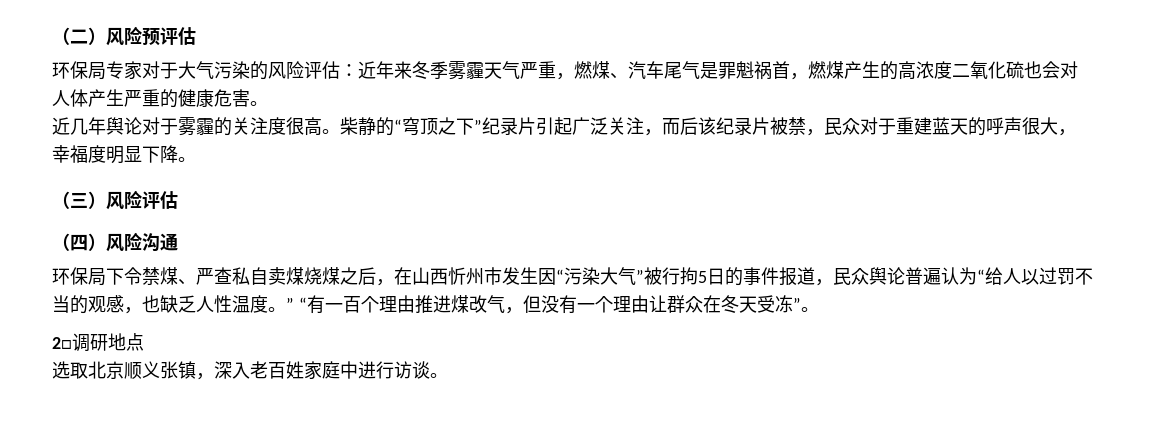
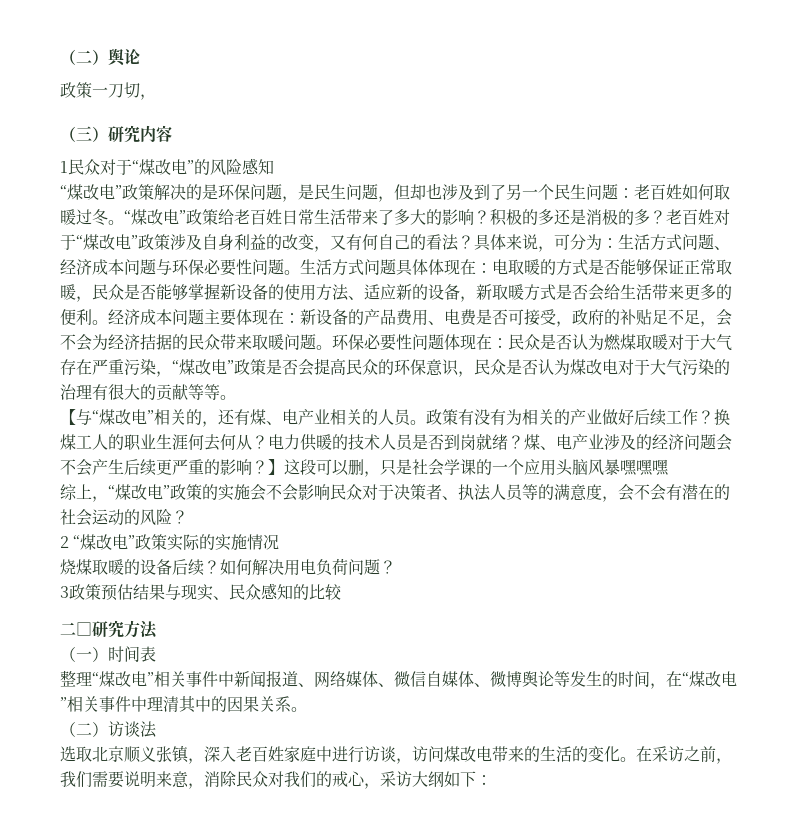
- （二）风险预评估
- 环保局专家对于大气污染的风险评估：近年来冬季雾霾天气严重，燃煤、汽车尾气是罪魁祸首，燃煤产生的高浓度二氧化硫也会对人体产生严重的健康危害。
- 近几年舆论对于雾霾的关注度很高。柴静的“穹顶之下”纪录片引起广泛关注，而后该纪录片被禁，民众对于重建蓝天的呼声很大，幸福度明显下降。
- （三）风险评估
- （四）风险沟通
- 环保局下令禁煤、严查私自卖煤烧煤之后，在山西忻州市发生因“污染大气”被行拘5日的事件报道，民众舆论普遍认为“给人以过罚不当的观感，也缺乏人性温度。” “有一百个理由推进煤改气，但没有一个理由让群众在冬天受冻”。
- 2□调研地点
+ （二）舆论
+ 政策一刀切，
+ （三）研究内容
+ 1民众对于“煤改电”的风险感知
+ “煤改电”政策解决的是环保问题，是民生问题，但却也涉及到了另一个民生问题：老百姓如何取暖过冬。“煤改电”政策给老百姓日常生活带来了多大的影响？积极的多还是消极的多？老百姓对于“煤改电”政策涉及自身利益的改变，又有何自己的看法？具体来说，可分为：生活方式问题、经济成本问题与环保必要性问题。生活方式问题具体体现在：电取暖的方式是否能够保证正常取暖，民众是否能够掌握新设备的使用方法、适应新的设备，新取暖方式是否会给生活带来更多的便利。经济成本问题主要体现在：新设备的产品费用、电费是否可接受，政府的补贴足不足，会不会为经济拮据的民众带来取暖问题。环保必要性问题体现在：民众是否认为燃煤取暖对于大气存在严重污染，“煤改电”政策是否会提高民众的环保意识，民众是否认为煤改电对于大气污染的治理有很大的贡献等等。
+ 【与“煤改电”相关的，还有煤、电产业相关的人员。政策有没有为相关的产业做好后续工作？换煤工人的职业生涯何去何从？电力供暖的技术人员是否到岗就绪？煤、电产业涉及的经济问题会不会产生后续更严重的影响？】这段可以删，只是社会学课的一个应用头脑风暴嘿嘿嘿
+ 综上，“煤改电”政策的实施会不会影响民众对于决策者、执法人员等的满意度，会不会有潜在的社会运动的风险？
+ 2 “煤改电”政策实际的实施情况
+ 烧煤取暖的设备后续？如何解决用电负荷问题？
+ 3政策预估结果与现实、民众感知的比较
+ 二□研究方法
+ （一）时间表
+ 整理“煤改电”相关事件中新闻报道、网络媒体、微信自媒体、微博舆论等发生的时间，在“煤改电”相关事件中理清其中的因果关系。
+ （二）访谈法
- 选取北京顺义张镇，深入老百姓家庭中进行访谈。
+ 选取北京顺义张镇，深入老百姓家庭中进行访谈，访问煤改电带来的生活的变化。在采访之前，我们需要说明来意，消除民众对我们的戒心，采访大纲如下：

